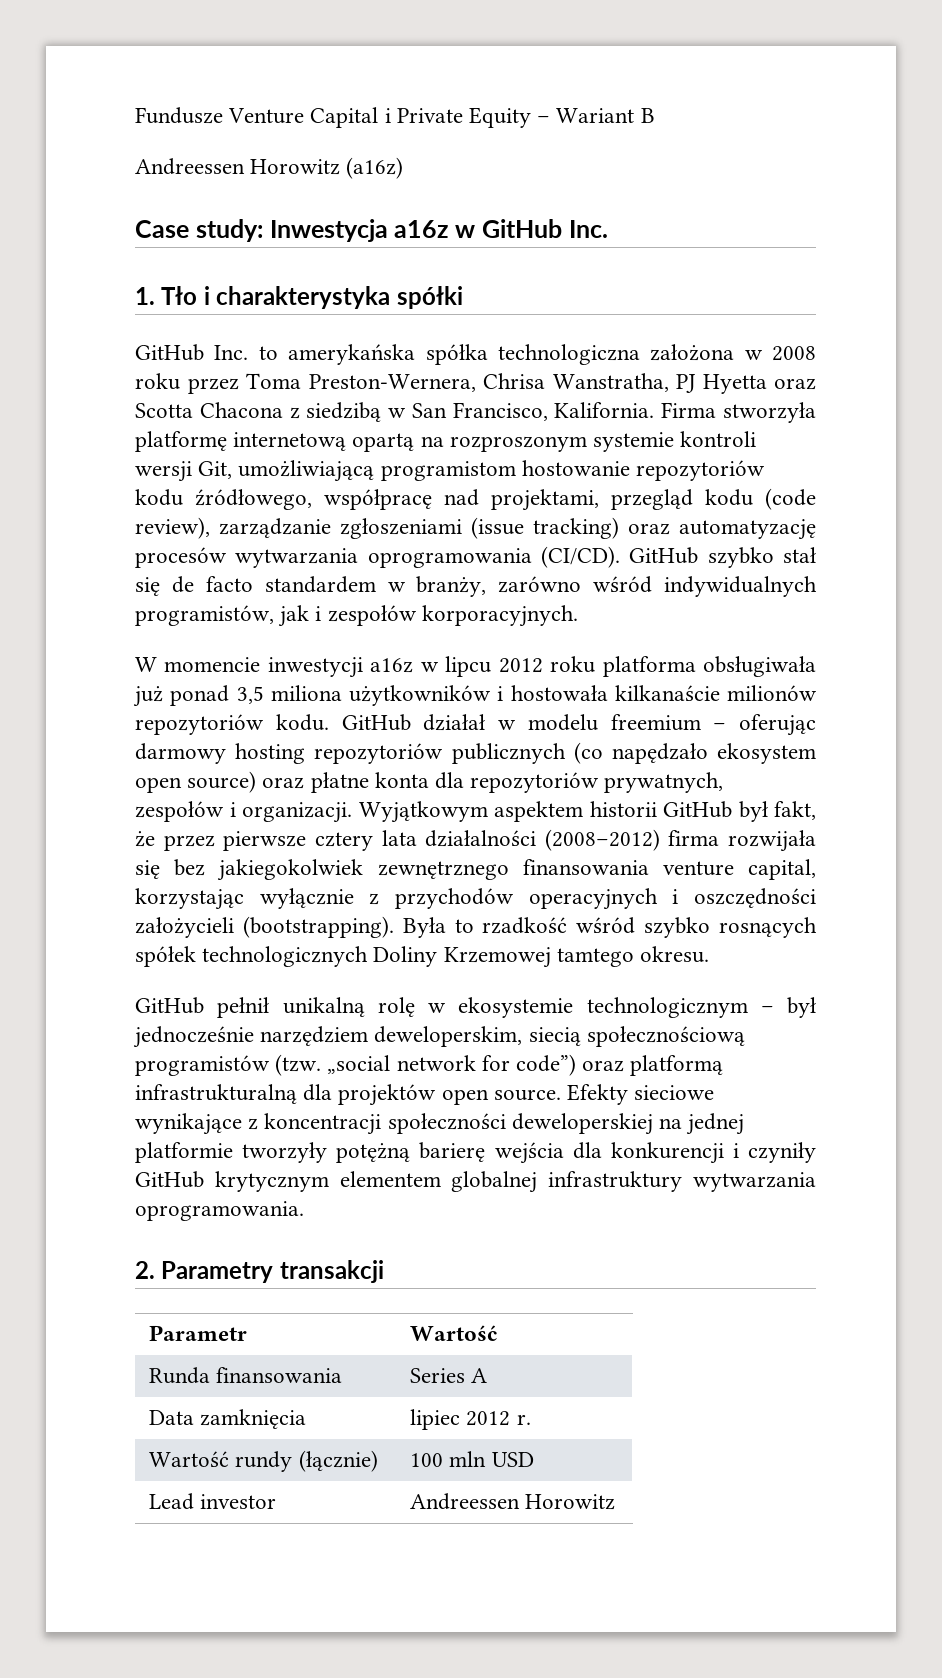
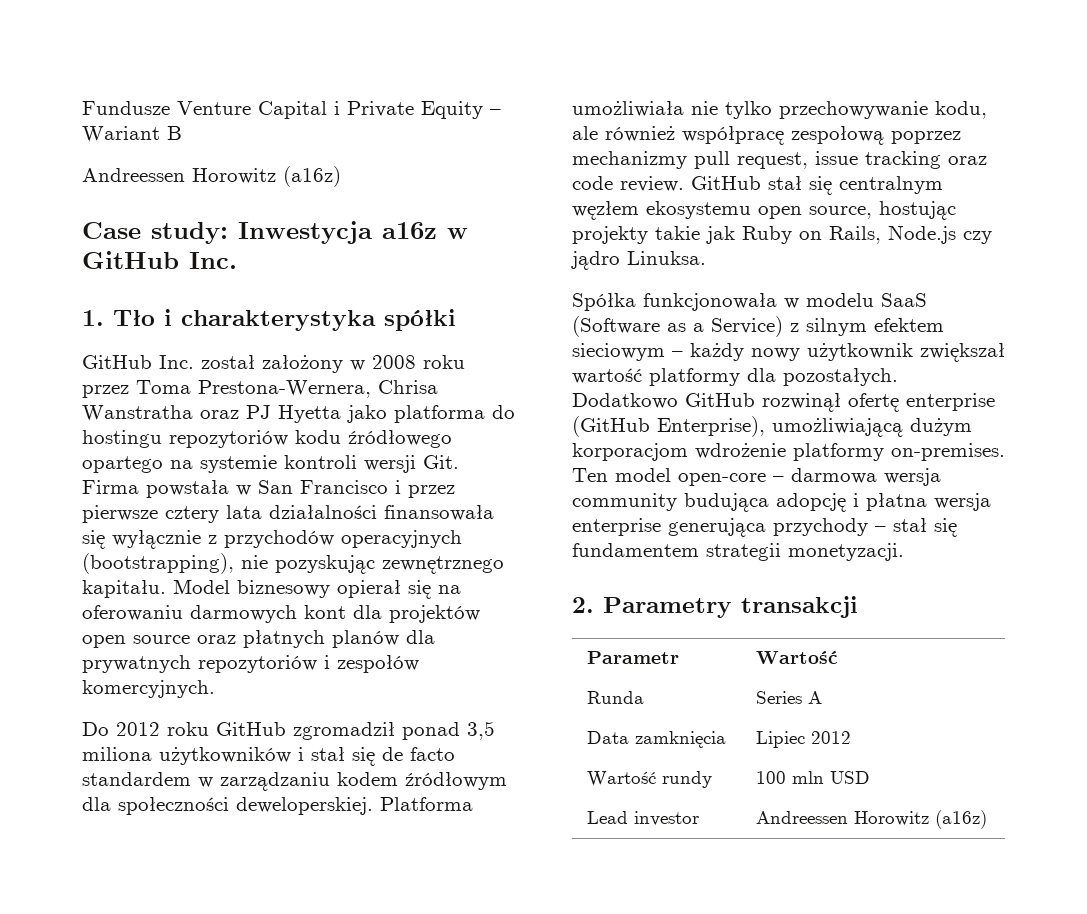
- GitHub Inc. to amerykańska spółka technologiczna założona w 2008 roku przez Toma Preston-Wernera, Chrisa Wanstratha, PJ Hyetta oraz Scotta Chacona z siedzibą w San Francisco, Kalifornia. Firma stworzyła platformę internetową opartą na rozproszonym systemie kontroli wersji Git, umożliwiającą programistom hostowanie repozytoriów kodu źródłowego, współpracę nad projektami, przegląd kodu (code review), zarządzanie zgłoszeniami (issue tracking) oraz automatyzację procesów wytwarzania oprogramowania (CI/CD). GitHub szybko stał się de facto standardem w branży, zarówno wśród indywidualnych programistów, jak i zespołów korporacyjnych.
- W momencie inwestycji a16z w lipcu 2012 roku platforma obsługiwała już ponad 3,5 miliona użytkowników i hostowała kilkanaście milionów repozytoriów kodu. GitHub działał w modelu freemium – oferując darmowy hosting repozytoriów publicznych (co napędzało ekosystem open source) oraz płatne konta dla repozytoriów prywatnych, zespołów i organizacji. Wyjątkowym aspektem historii GitHub był fakt, że przez pierwsze cztery lata działalności (2008–2012) firma rozwijała się bez jakiegokolwiek zewnętrznego finansowania venture capital, korzystając wyłącznie z przychodów operacyjnych i oszczędności założycieli (bootstrapping). Była to rzadkość wśród szybko rosnących spółek technologicznych Doliny Krzemowej tamtego okresu.
- GitHub pełnił unikalną rolę w ekosystemie technologicznym – był jednocześnie narzędziem deweloperskim, siecią społecznościową programistów (tzw. „social network for code”) oraz platformą infrastrukturalną dla projektów open source. Efekty sieciowe wynikające z koncentracji społeczności deweloperskiej na jednej platformie tworzyły potężną barierę wejścia dla konkurencji i czyniły GitHub krytycznym elementem globalnej infrastruktury wytwarzania oprogramowania.
+ GitHub Inc. został założony w 2008 roku przez Toma Prestona-Wernera, Chrisa Wanstratha oraz PJ Hyetta jako platforma do hostingu repozytoriów kodu źródłowego opartego na systemie kontroli wersji Git. Firma powstała w San Francisco i przez pierwsze cztery lata działalności finansowała się wyłącznie z przychodów operacyjnych (bootstrapping), nie pozyskując zewnętrznego kapitału. Model biznesowy opierał się na oferowaniu darmowych kont dla projektów open source oraz płatnych planów dla prywatnych repozytoriów i zespołów komercyjnych.
+ Do 2012 roku GitHub zgromadził ponad 3,5 miliona użytkowników i stał się de facto standardem w zarządzaniu kodem źródłowym dla społeczności deweloperskiej. Platforma umożliwiała nie tylko przechowywanie kodu, ale również współpracę zespołową poprzez mechanizmy pull request, issue tracking oraz code review. GitHub stał się centralnym węzłem ekosystemu open source, hostując projekty takie jak Ruby on Rails, Node.js czy jądro Linuksa.
+ Spółka funkcjonowała w modelu SaaS (Software as a Service) z silnym efektem sieciowym – każdy nowy użytkownik zwiększał wartość platformy dla pozostałych. Dodatkowo GitHub rozwinął ofertę enterprise (GitHub Enterprise), umożliwiającą dużym korporacjom wdrożenie platformy on-premises. Ten model open-core – darmowa wersja community budująca adopcję i płatna wersja enterprise generująca przychody – stał się fundamentem strategii monetyzacji.
- Runda finansowania | Series A
+ Runda | Series A
- Data zamknięcia | lipiec 2012 r.
+ Data zamknięcia | Lipiec 2012
- Wartość rundy (łącznie) | 100 mln USD
+ Wartość rundy | 100 mln USD
- Lead investor | Andreessen Horowitz
+ Lead investor | Andreessen Horowitz (a16z)

